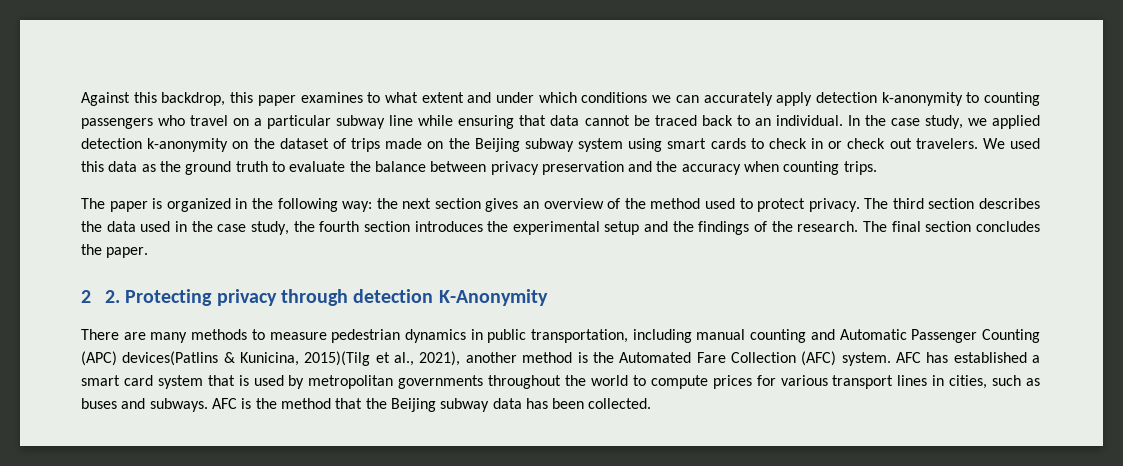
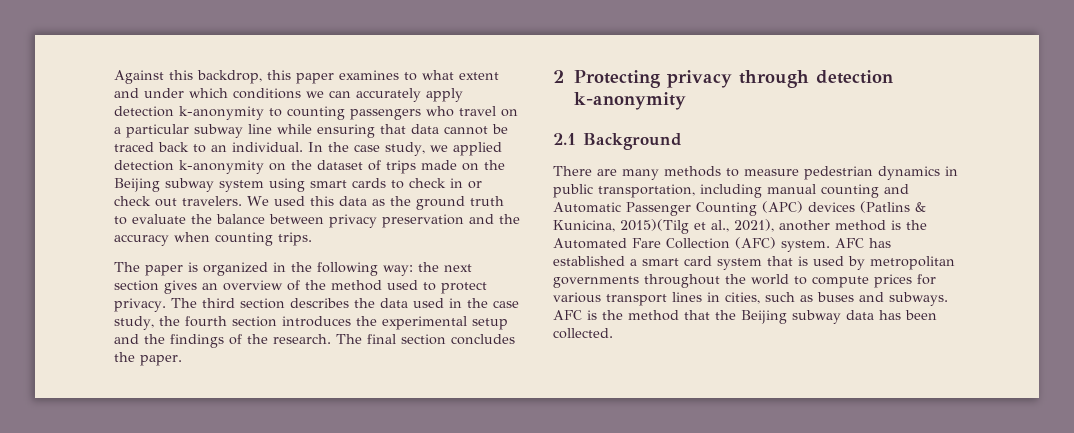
- 2 2. Protecting privacy through detection K-Anonymity
+ 2 Protecting privacy through detection k-anonymity
+ 2.1 Background
- There are many methods to measure pedestrian dynamics in public transportation, including manual counting and Automatic Passenger Counting (APC) devices(Patlins & Kunicina, 2015)(Tilg et al., 2021), another method is the Automated Fare Collection (AFC) system.
+ There are many methods to measure pedestrian dynamics in public transportation, including manual counting and Automatic Passenger Counting (APC) devices (Patlins & Kunicina, 2015)(Tilg et al., 2021), another method is the Automated Fare Collection (AFC) system.

